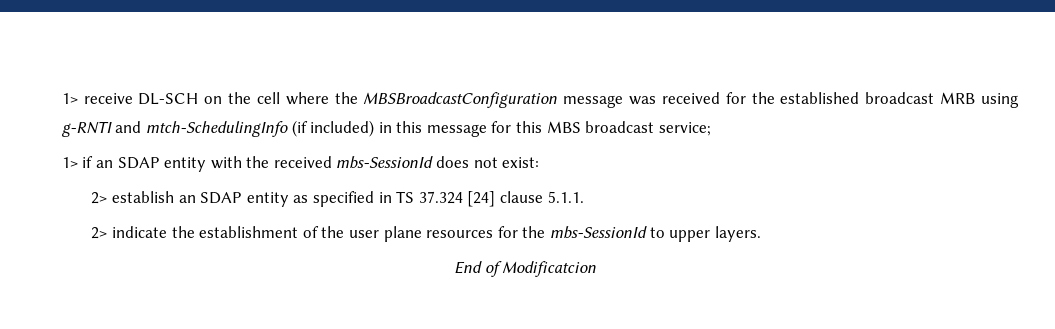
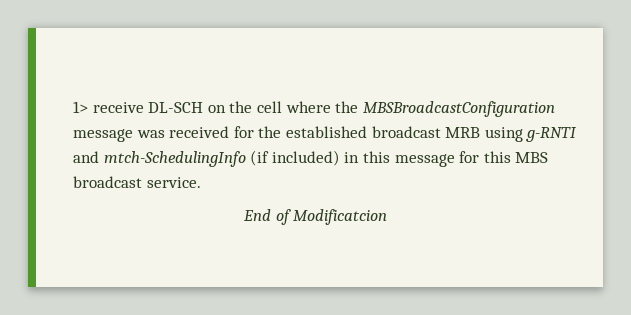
- 1> receive DL-SCH on the cell where the MBSBroadcastConfiguration message was received for the established broadcast MRB using g-RNTI and mtch-SchedulingInfo (if included) in this message for this MBS broadcast service;
- 1> if an SDAP entity with the received mbs-SessionId does not exist:
- 2> establish an SDAP entity as specified in TS 37.324 [24] clause 5.1.1.
- 2> indicate the establishment of the user plane resources for the mbs-SessionId to upper layers.
+ 1> receive DL-SCH on the cell where the MBSBroadcastConfiguration message was received for the established broadcast MRB using g-RNTI and mtch-SchedulingInfo (if included) in this message for this MBS broadcast service.

